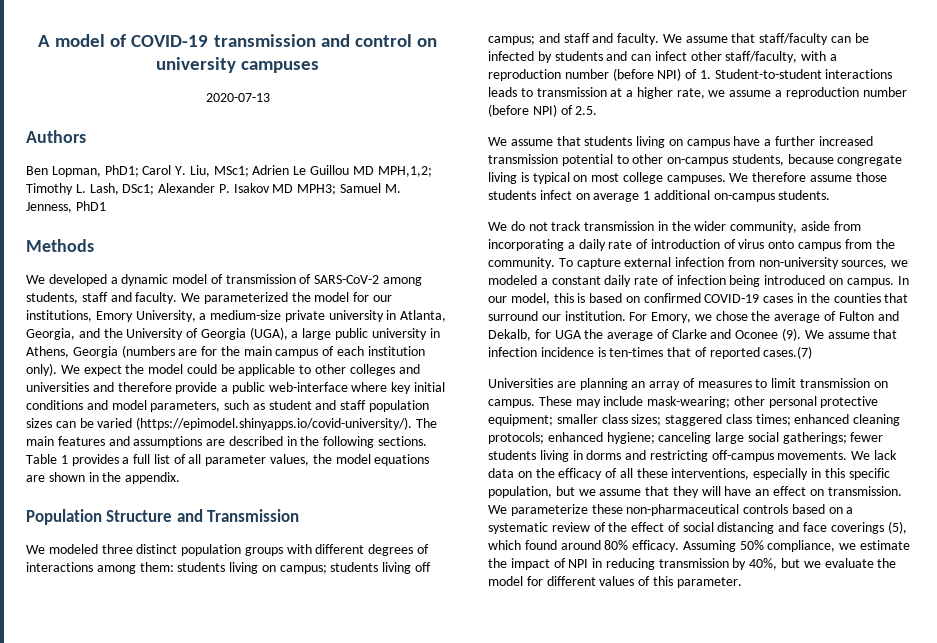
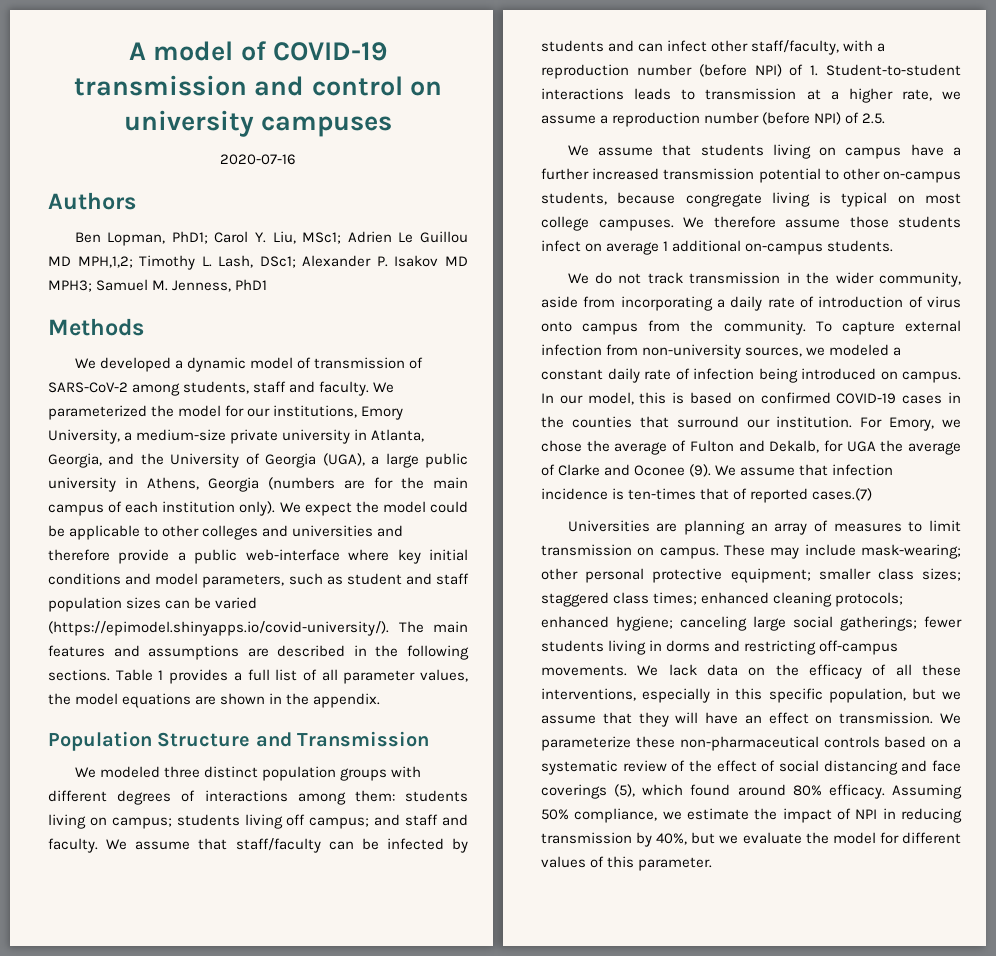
- 2020-07-13
+ 2020-07-16

